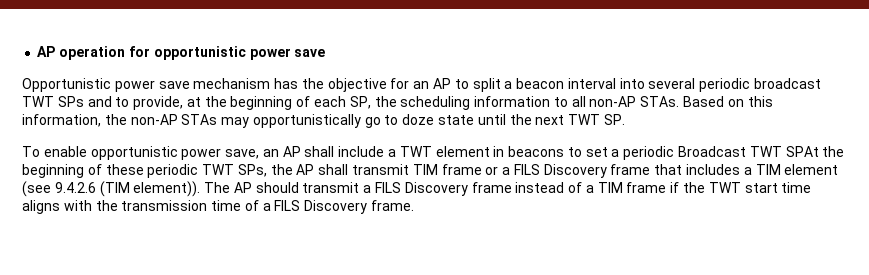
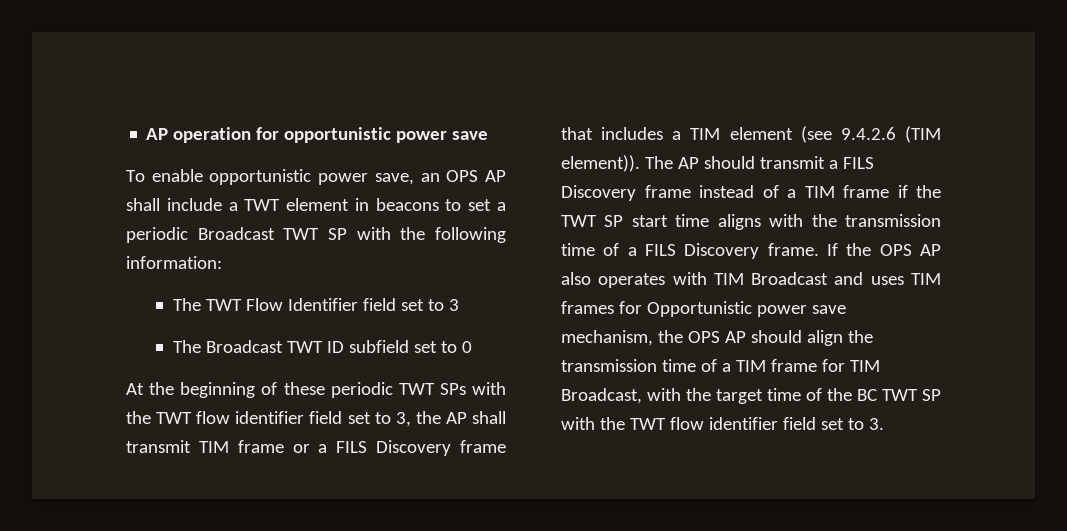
- Opportunistic power save mechanism has the objective for an AP to split a beacon interval into several periodic broadcast TWT SPs and to provide, at the beginning of each SP, the scheduling information to all non-AP STAs. Based on this information, the non-AP STAs may opportunistically go to doze state until the next TWT SP.
- To enable opportunistic power save, an AP shall include a TWT element in beacons to set a periodic Broadcast TWT SPAt the beginning of these periodic TWT SPs, the AP shall transmit TIM frame or a FILS Discovery frame that includes a TIM element (see 9.4.2.6 (TIM element)).
+ To enable opportunistic power save, an OPS AP shall include a TWT element in beacons to set a periodic Broadcast TWT SP with the following information:
+ The TWT Flow Identifier field set to 3
+ The Broadcast TWT ID subfield set to 0
+ At the beginning of these periodic TWT SPs with the TWT flow identifier field set to 3, the AP shall transmit TIM frame or a FILS Discovery frame that includes a TIM element (see 9.4.2.6 (TIM element)).
- The AP should transmit a FILS Discovery frame instead of a TIM frame if the TWT start time aligns with the transmission time of a FILS Discovery frame.
+ The AP should transmit a FILS Discovery frame instead of a TIM frame if the TWT SP start time aligns with the transmission time of a FILS Discovery frame.
+ If the OPS AP also operates with TIM Broadcast and uses TIM frames for Opportunistic power save mechanism, the OPS AP should align the transmission time of a TIM frame for TIM Broadcast, with the target time of the BC TWT SP with the TWT flow identifier field set to 3.

